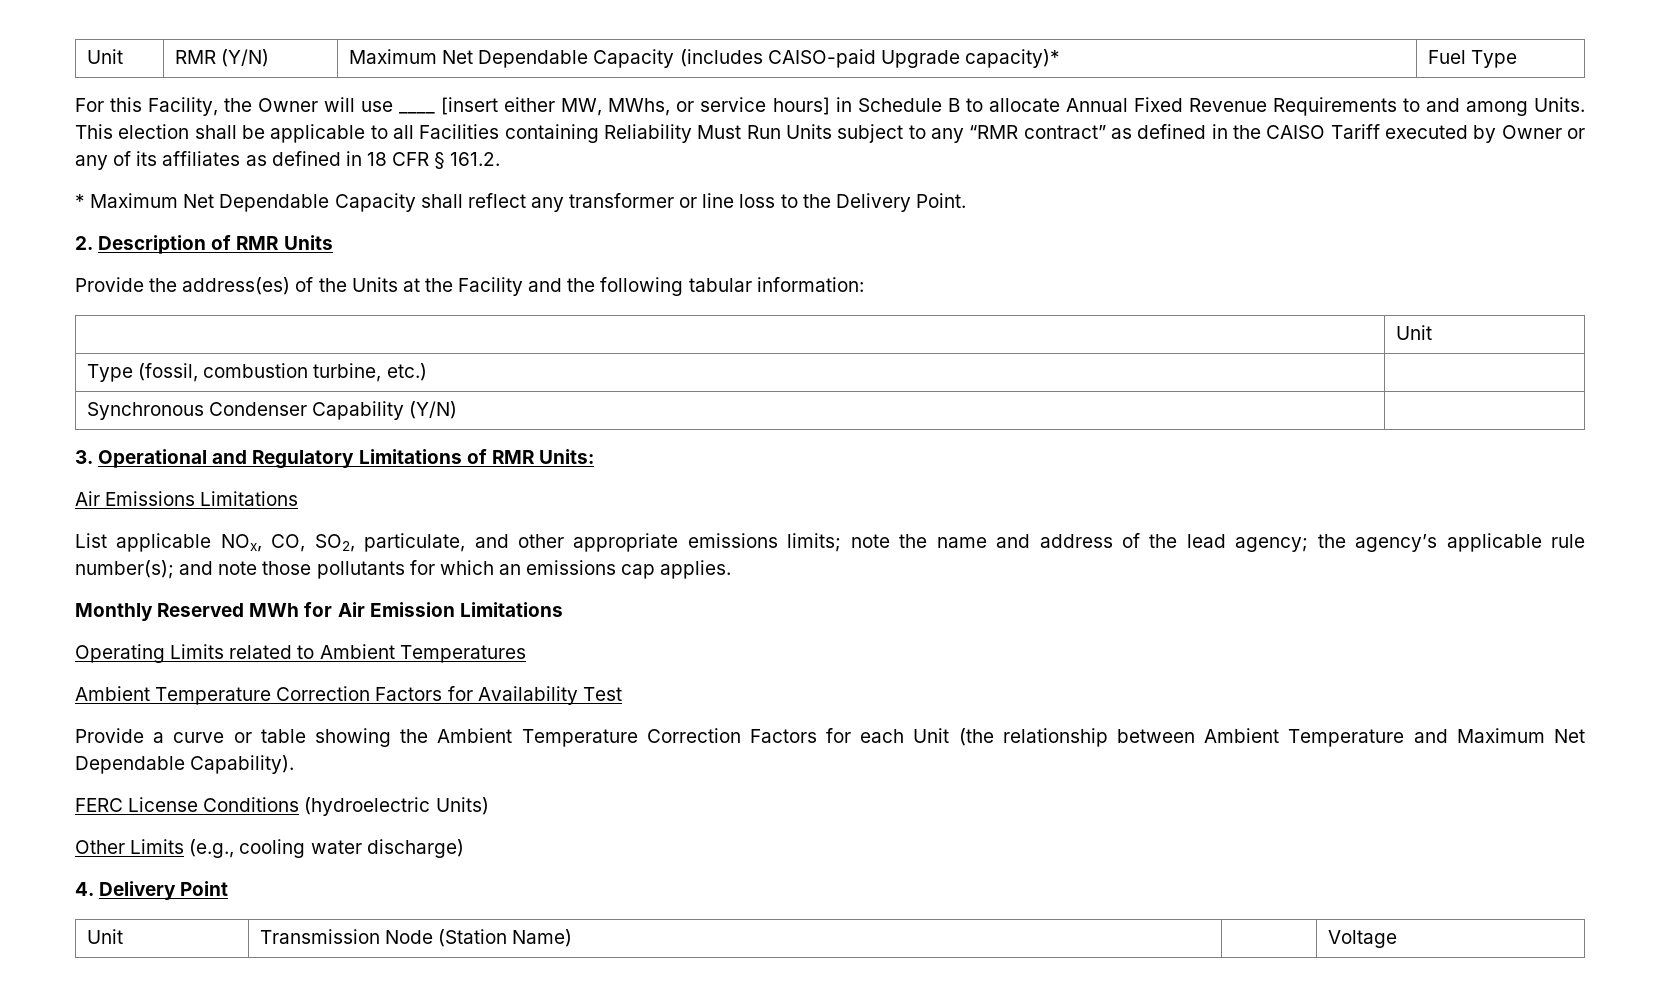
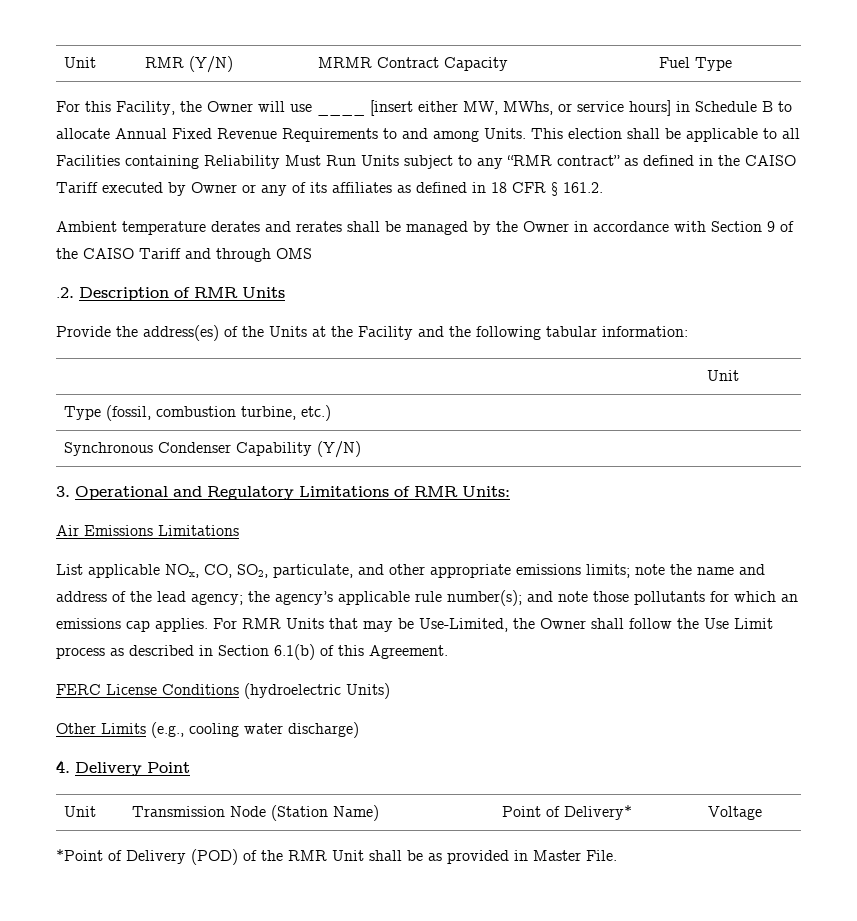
- Unit | RMR (Y/N) | Maximum Net Dependable Capacity (includes CAISO-paid Upgrade capacity)* | Fuel Type
+ Unit | RMR (Y/N) | MRMR Contract Capacity | Fuel Type
- * Maximum Net Dependable Capacity shall reflect any transformer or line loss to the Delivery Point.
- 2. Description of RMR Units
+ Ambient temperature derates and rerates shall be managed by the Owner in accordance with Section 9 of the CAISO Tariff and through OMS
+ .2. Description of RMR Units
- List applicable NOx, CO, SO2, particulate, and other appropriate emissions limits; note the name and address of the lead agency; the agency’s applicable rule number(s); and note those pollutants for which an emissions cap applies.
- Monthly Reserved MWh for Air Emission Limitations
- Operating Limits related to Ambient Temperatures
- Ambient Temperature Correction Factors for Availability Test
- Provide a curve or table showing the Ambient Temperature Correction Factors for each Unit (the relationship between Ambient Temperature and Maximum Net Dependable Capability).
+ List applicable NOx, CO, SO2, particulate, and other appropriate emissions limits; note the name and address of the lead agency; the agency’s applicable rule number(s); and note those pollutants for which an emissions cap applies. For RMR Units that may be Use-Limited, the Owner shall follow the Use Limit process as described in Section 6.1(b) of this Agreement.
- Unit | Transmission Node (Station Name) | | Voltage
+ Unit | Transmission Node (Station Name) | Point of Delivery* | Voltage
+ *Point of Delivery (POD) of the RMR Unit shall be as provided in Master File.

